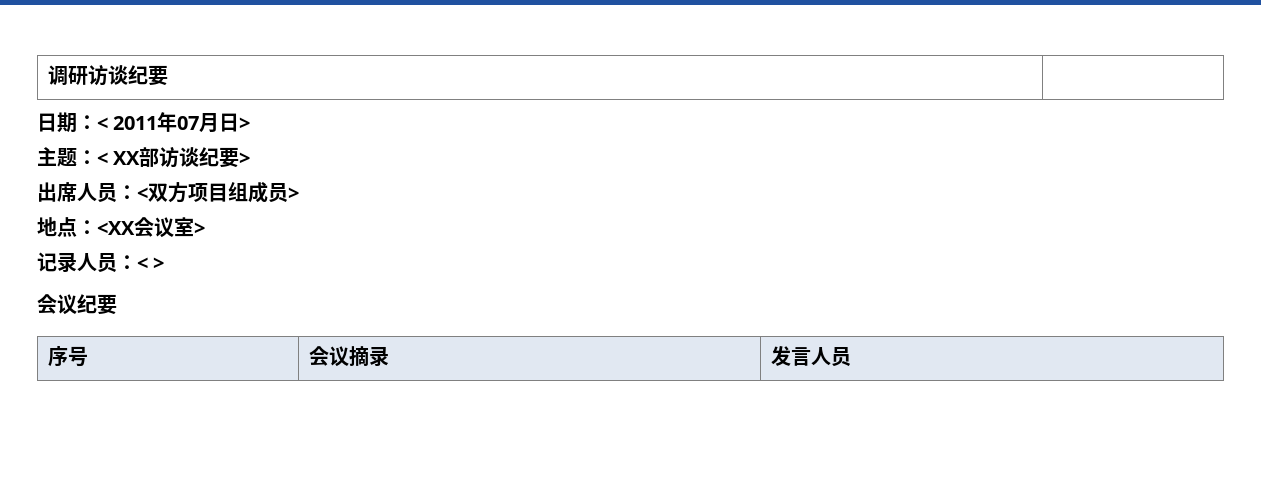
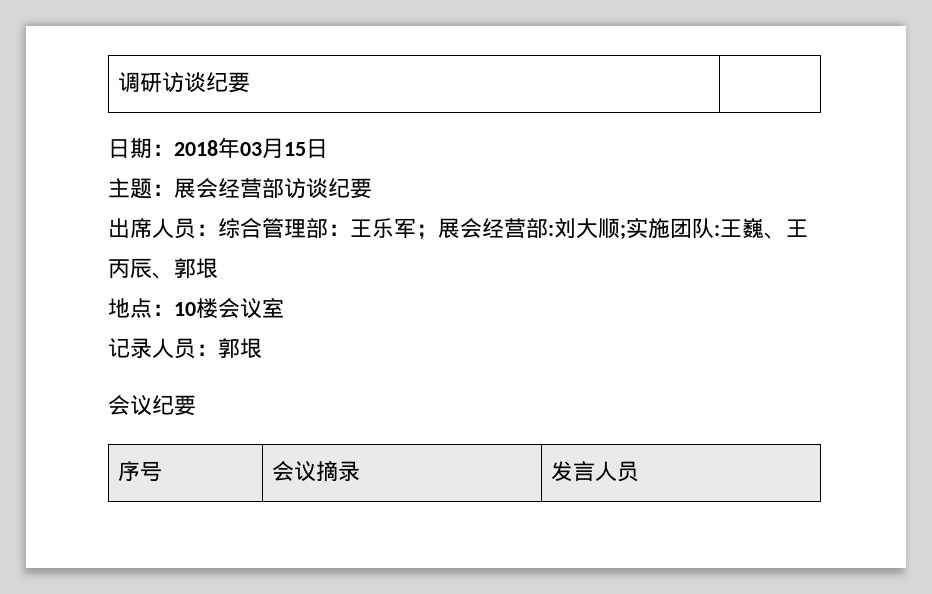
- 日期：< 2011年07月日>
+ 日期：2018年03月15日
- 主题：< XX部访谈纪要>
+ 主题：展会经营部访谈纪要
- 出席人员：<双方项目组成员>
+ 出席人员：综合管理部：王乐军；展会经营部:刘大顺;实施团队:王巍、王丙辰、郭垠
- 地点：<XX会议室>
+ 地点：10楼会议室
- 记录人员：< >
+ 记录人员：郭垠

